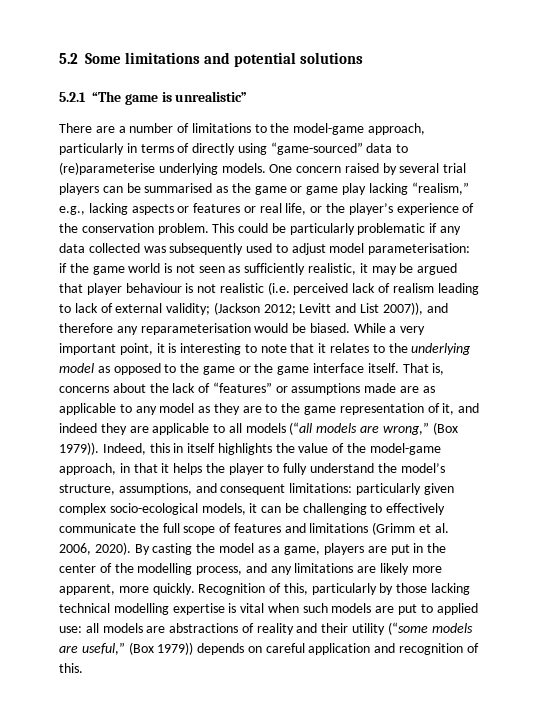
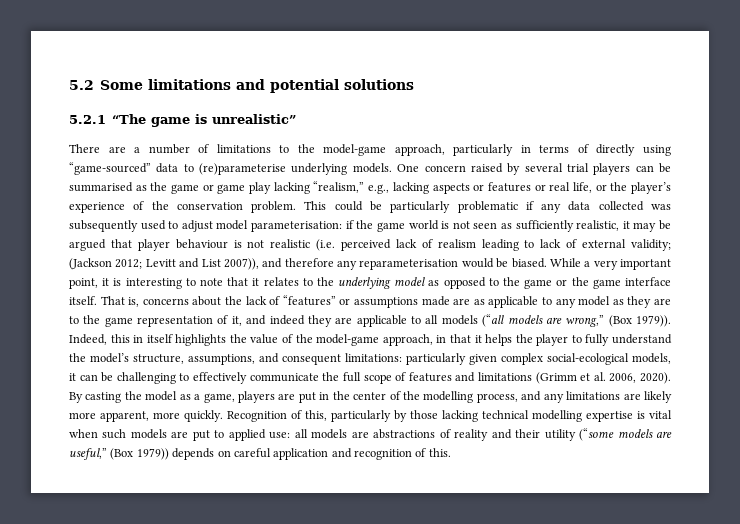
- Indeed, this in itself highlights the value of the model-game approach, in that it helps the player to fully understand the model’s structure, assumptions, and consequent limitations: particularly given complex socio-ecological models, it can be challenging to effectively communicate the full scope of features and limitations (Grimm et al. 2006, 2020).
+ Indeed, this in itself highlights the value of the model-game approach, in that it helps the player to fully understand the model’s structure, assumptions, and consequent limitations: particularly given complex social-ecological models, it can be challenging to effectively communicate the full scope of features and limitations (Grimm et al. 2006, 2020).

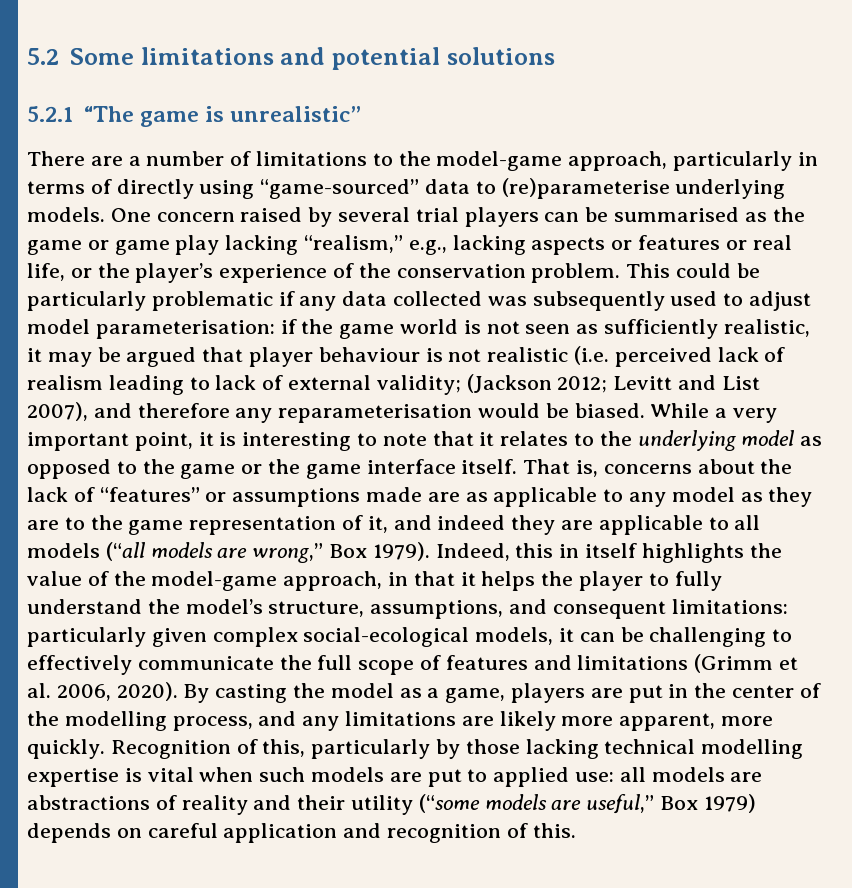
- This could be particularly problematic if any data collected was subsequently used to adjust model parameterisation: if the game world is not seen as sufficiently realistic, it may be argued that player behaviour is not realistic (i.e. perceived lack of realism leading to lack of external validity; (Jackson 2012; Levitt and List 2007)), and therefore any reparameterisation would be biased.
+ This could be particularly problematic if any data collected was subsequently used to adjust model parameterisation: if the game world is not seen as sufficiently realistic, it may be argued that player behaviour is not realistic (i.e. perceived lack of realism leading to lack of external validity; (Jackson 2012; Levitt and List 2007), and therefore any reparameterisation would be biased.
- That is, concerns about the lack of “features” or assumptions made are as applicable to any model as they are to the game representation of it, and indeed they are applicable to all models (“all models are wrong,” (Box 1979)).
+ That is, concerns about the lack of “features” or assumptions made are as applicable to any model as they are to the game representation of it, and indeed they are applicable to all models (“all models are wrong,” Box 1979).
- Recognition of this, particularly by those lacking technical modelling expertise is vital when such models are put to applied use: all models are abstractions of reality and their utility (“some models are useful,” (Box 1979)) depends on careful application and recognition of this.
+ Recognition of this, particularly by those lacking technical modelling expertise is vital when such models are put to applied use: all models are abstractions of reality and their utility (“some models are useful,” Box 1979) depends on careful application and recognition of this.

